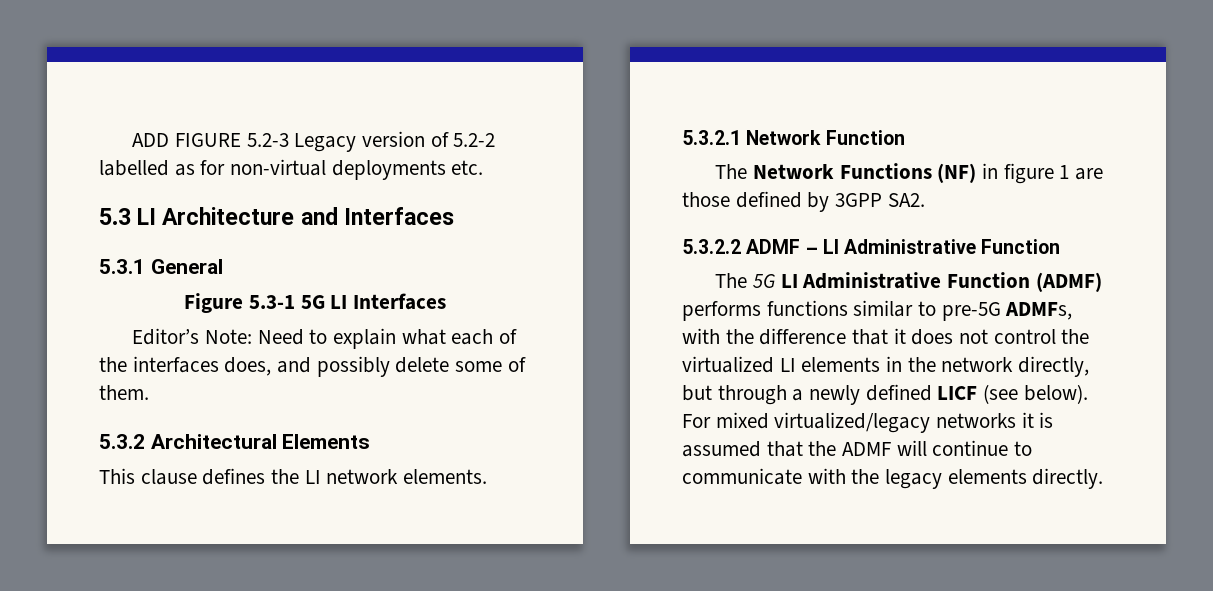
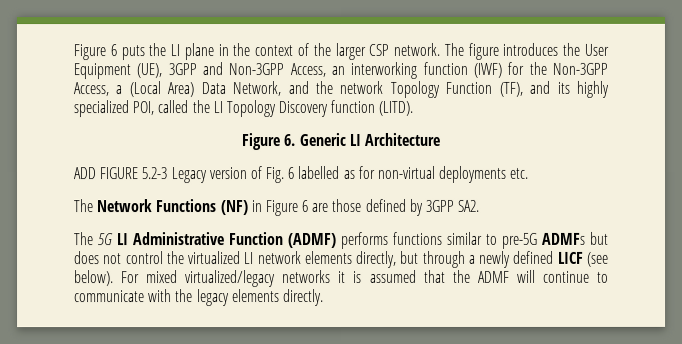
+ Figure 6 puts the LI plane in the context of the larger CSP network. The figure introduces the User Equipment (UE), 3GPP and Non-3GPP Access, an interworking function (IWF) for the Non-3GPP Access, a (Local Area) Data Network, and the network Topology Function (TF), and its highly specialized POI, called the LI Topology Discovery function (LITD).
+ Figure 6. Generic LI Architecture
- ADD FIGURE 5.2-3 Legacy version of 5.2-2 labelled as for non-virtual deployments etc.
+ ADD FIGURE 5.2-3 Legacy version of Fig. 6 labelled as for non-virtual deployments etc.
- 5.3 LI Architecture and Interfaces
- 5.3.1 General
- Figure 5.3-1 5G LI Interfaces
- Editor’s Note: Need to explain what each of the interfaces does, and possibly delete some of them.
- 5.3.2 Architectural Elements
- This clause defines the LI network elements.
- 5.3.2.1 Network Function
- The Network Functions (NF) in figure 1 are those defined by 3GPP SA2.
+ The Network Functions (NF) in Figure 6 are those defined by 3GPP SA2.
- 5.3.2.2 ADMF – LI Administrative Function
- The 5G LI Administrative Function (ADMF) performs functions similar to pre-5G ADMFs, with the difference that it does not control the virtualized LI elements in the network directly, but through a newly defined LICF (see below).
+ The 5G LI Administrative Function (ADMF) performs functions similar to pre-5G ADMFs but does not control the virtualized LI network elements directly, but through a newly defined LICF (see below).

